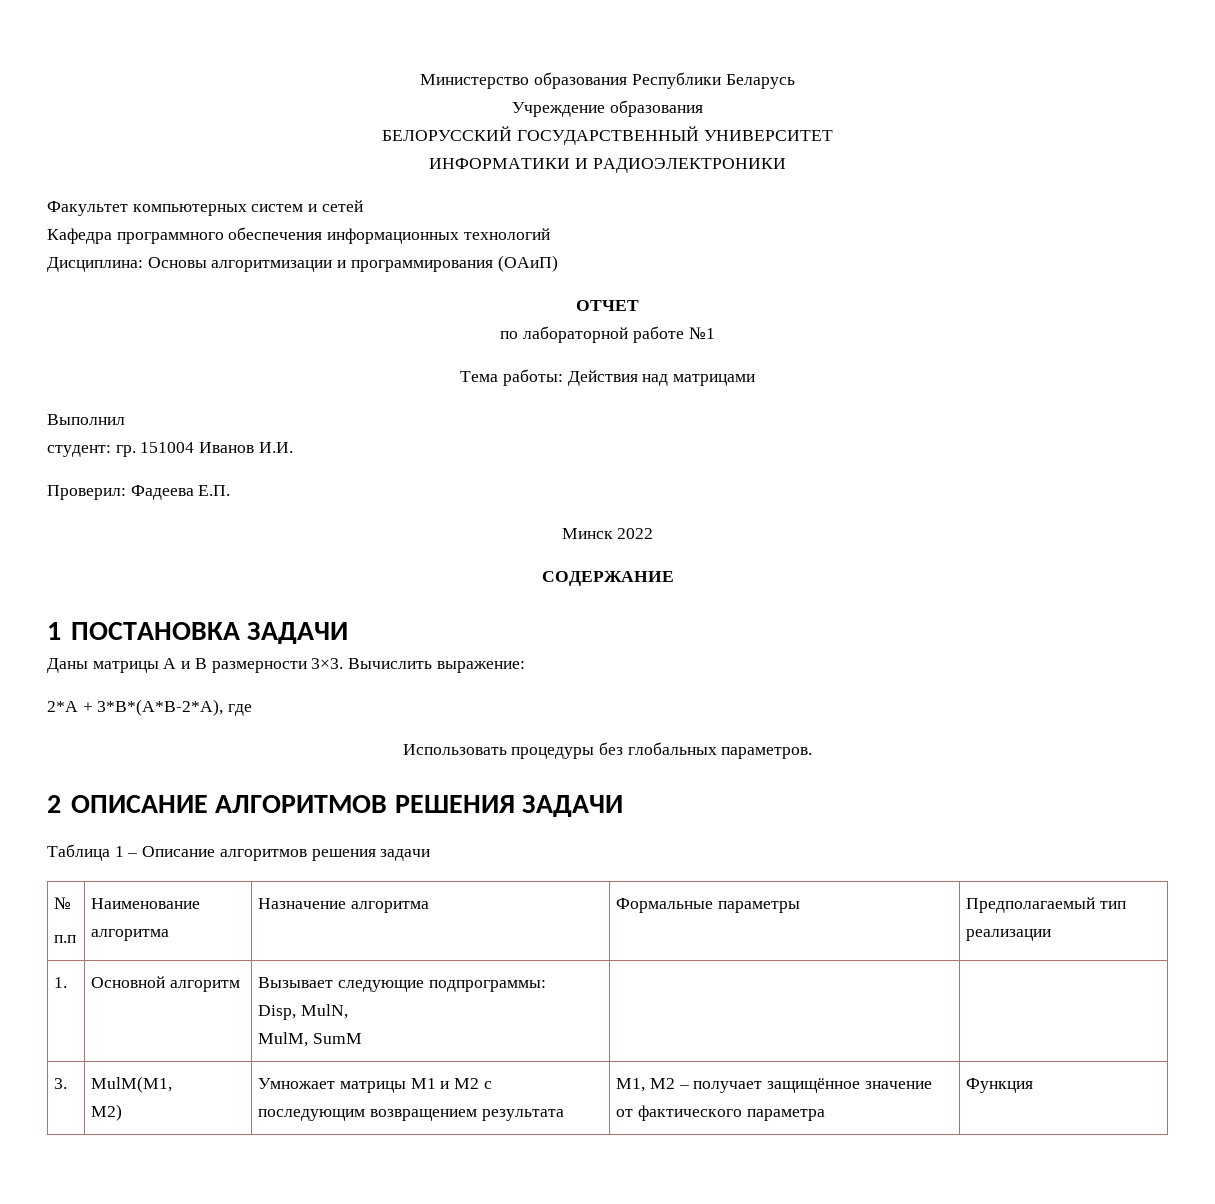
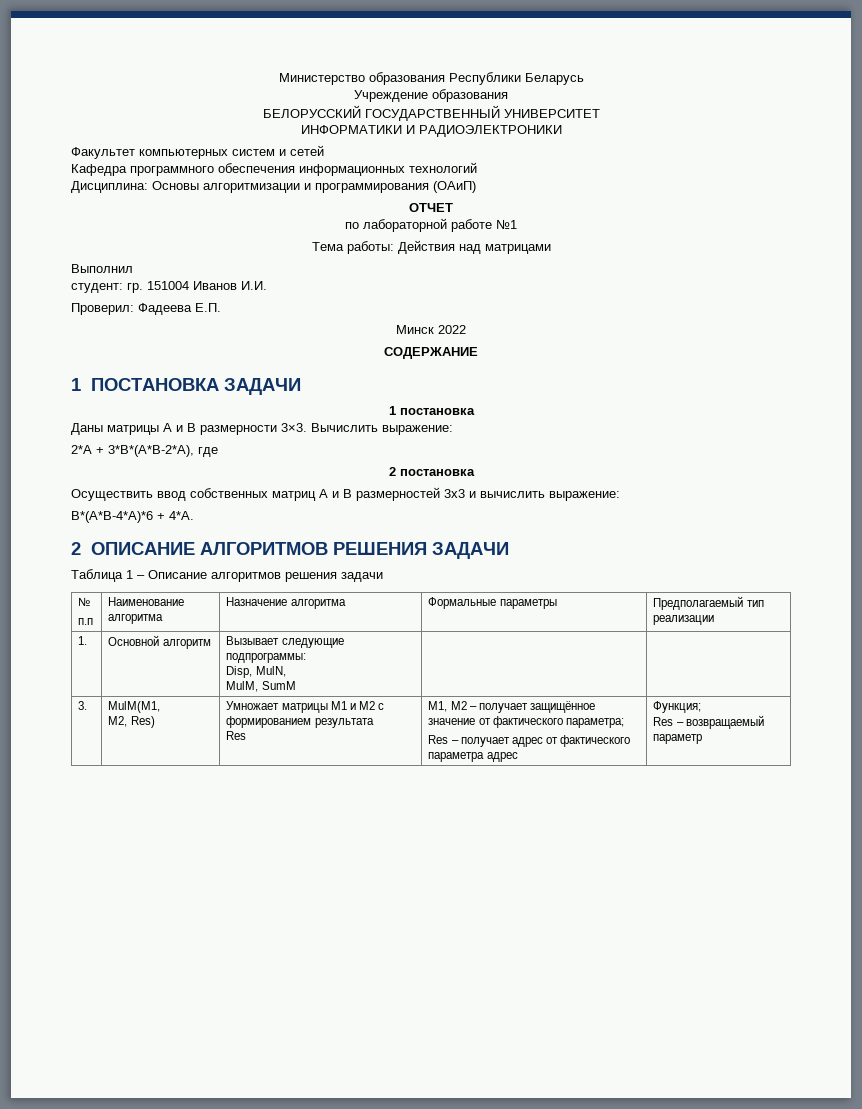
+ 1 постановка
- Использовать процедуры без глобальных параметров.
+ 2 постановка
+ Осуществить ввод собственных матриц A и B размерностей 3х3 и вычислить выражение:
+ B*(A*B-4*A)*6 + 4*A.
  3. | MulM(M1,
- M2) | Умножает матрицы M1 и M2 с последующим возвращением результата | M1, M2 – получает защищённое значение от фактического параметра | Функция
+ M2, Res) | Умножает матрицы M1 и M2 с формированием результата
+ Res | M1, M2 – получает защищённое значение от фактического параметра;
+ Res – получает адрес от фактического параметра адрес | Функция;
+ Res – возвращаемый параметр

